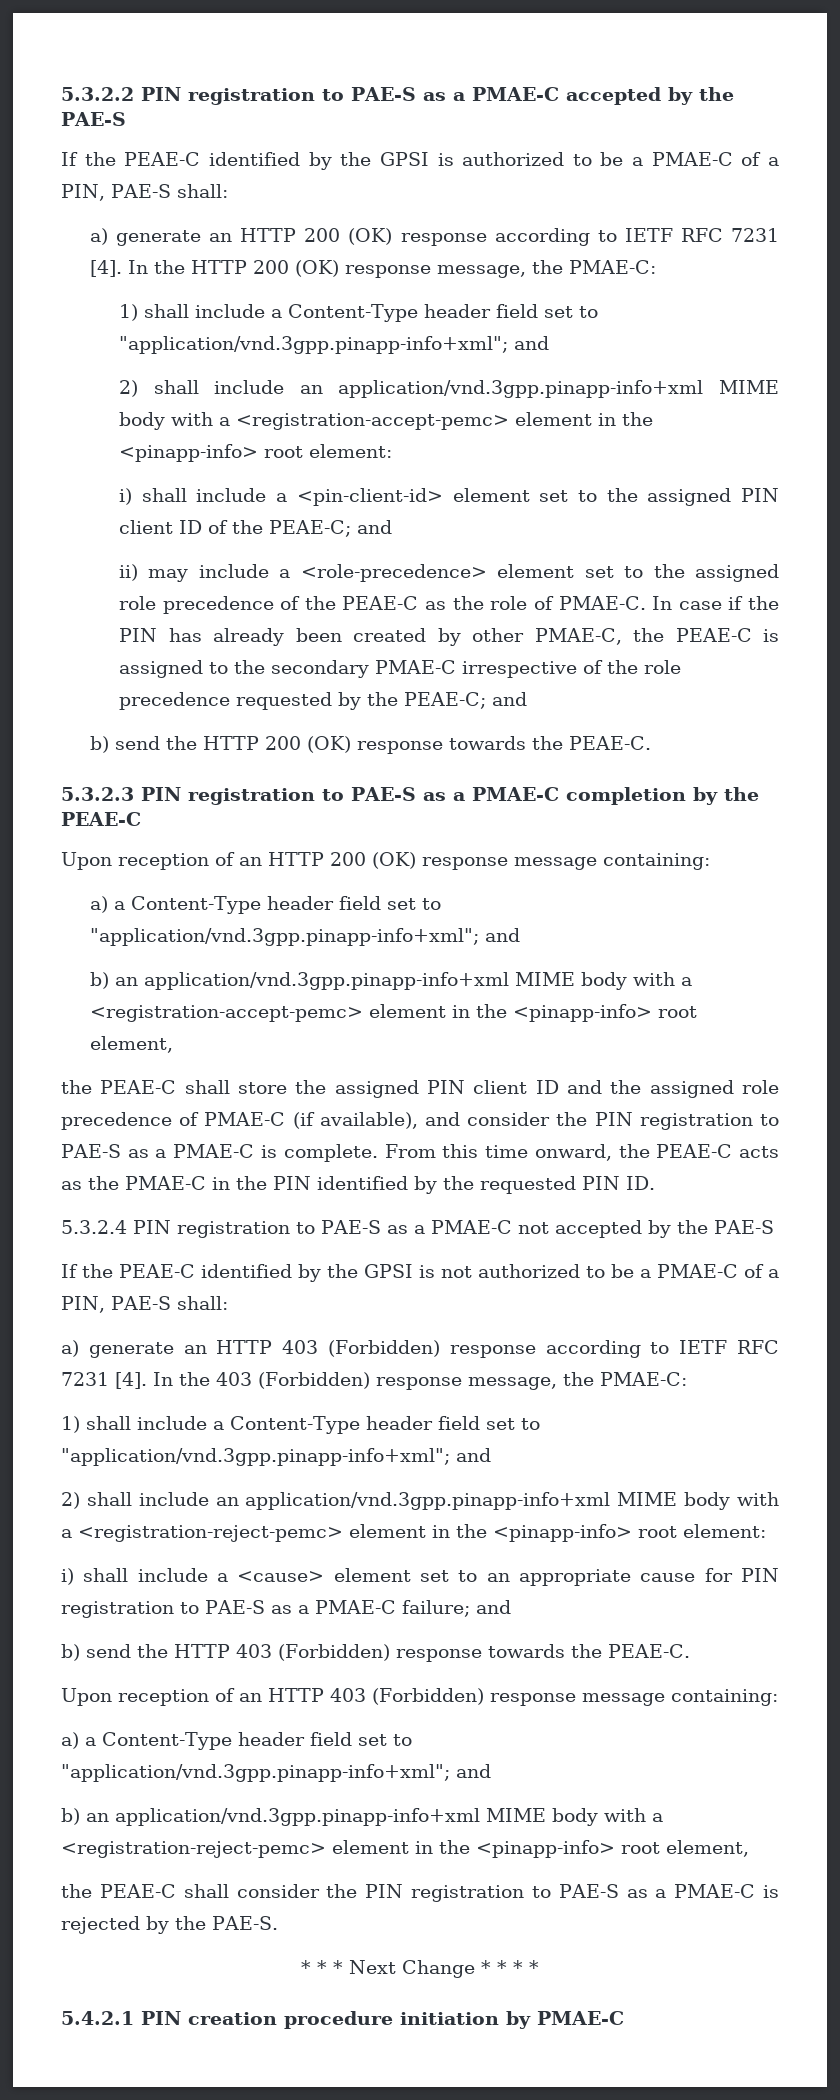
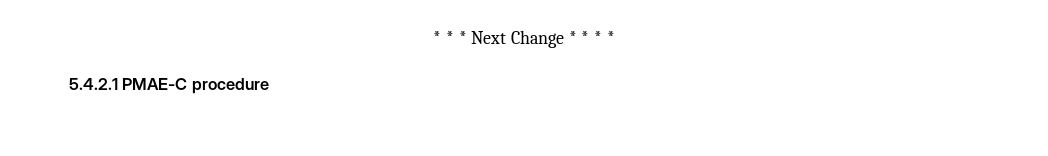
- 5.3.2.2 PIN registration to PAE-S as a PMAE-C accepted by the PAE-S
- If the PEAE-C identified by the GPSI is authorized to be a PMAE-C of a PIN, PAE-S shall:
- a) generate an HTTP 200 (OK) response according to IETF RFC 7231 [4]. In the HTTP 200 (OK) response message, the PMAE-C:
- 1) shall include a Content-Type header field set to "application/vnd.3gpp.pinapp-info+xml"; and
- 2) shall include an application/vnd.3gpp.pinapp-info+xml MIME body with a <registration-accept-pemc> element in the <pinapp-info> root element:
- i) shall include a <pin-client-id> element set to the assigned PIN client ID of the PEAE-C; and
- ii) may include a <role-precedence> element set to the assigned role precedence of the PEAE-C as the role of PMAE-C. In case if the PIN has already been created by other PMAE-C, the PEAE-C is assigned to the secondary PMAE-C irrespective of the role precedence requested by the PEAE-C; and
- b) send the HTTP 200 (OK) response towards the PEAE-C.
- 5.3.2.3 PIN registration to PAE-S as a PMAE-C completion by the PEAE-C
- Upon reception of an HTTP 200 (OK) response message containing:
- a) a Content-Type header field set to "application/vnd.3gpp.pinapp-info+xml"; and
- b) an application/vnd.3gpp.pinapp-info+xml MIME body with a <registration-accept-pemc> element in the <pinapp-info> root element,
- the PEAE-C shall store the assigned PIN client ID and the assigned role precedence of PMAE-C (if available), and consider the PIN registration to PAE-S as a PMAE-C is complete. From this time onward, the PEAE-C acts as the PMAE-C in the PIN identified by the requested PIN ID.
- 5.3.2.4 PIN registration to PAE-S as a PMAE-C not accepted by the PAE-S
- If the PEAE-C identified by the GPSI is not authorized to be a PMAE-C of a PIN, PAE-S shall:
- a) generate an HTTP 403 (Forbidden) response according to IETF RFC 7231 [4]. In the 403 (Forbidden) response message, the PMAE-C:
- 1) shall include a Content-Type header field set to "application/vnd.3gpp.pinapp-info+xml"; and
- 2) shall include an application/vnd.3gpp.pinapp-info+xml MIME body with a <registration-reject-pemc> element in the <pinapp-info> root element:
- i) shall include a <cause> element set to an appropriate cause for PIN registration to PAE-S as a PMAE-C failure; and
- b) send the HTTP 403 (Forbidden) response towards the PEAE-C.
- Upon reception of an HTTP 403 (Forbidden) response message containing:
- a) a Content-Type header field set to "application/vnd.3gpp.pinapp-info+xml"; and
- b) an application/vnd.3gpp.pinapp-info+xml MIME body with a <registration-reject-pemc> element in the <pinapp-info> root element,
- the PEAE-C shall consider the PIN registration to PAE-S as a PMAE-C is rejected by the PAE-S.
- 5.4.2.1 PIN creation procedure initiation by PMAE-C
+ 5.4.2.1 PMAE-C procedure

